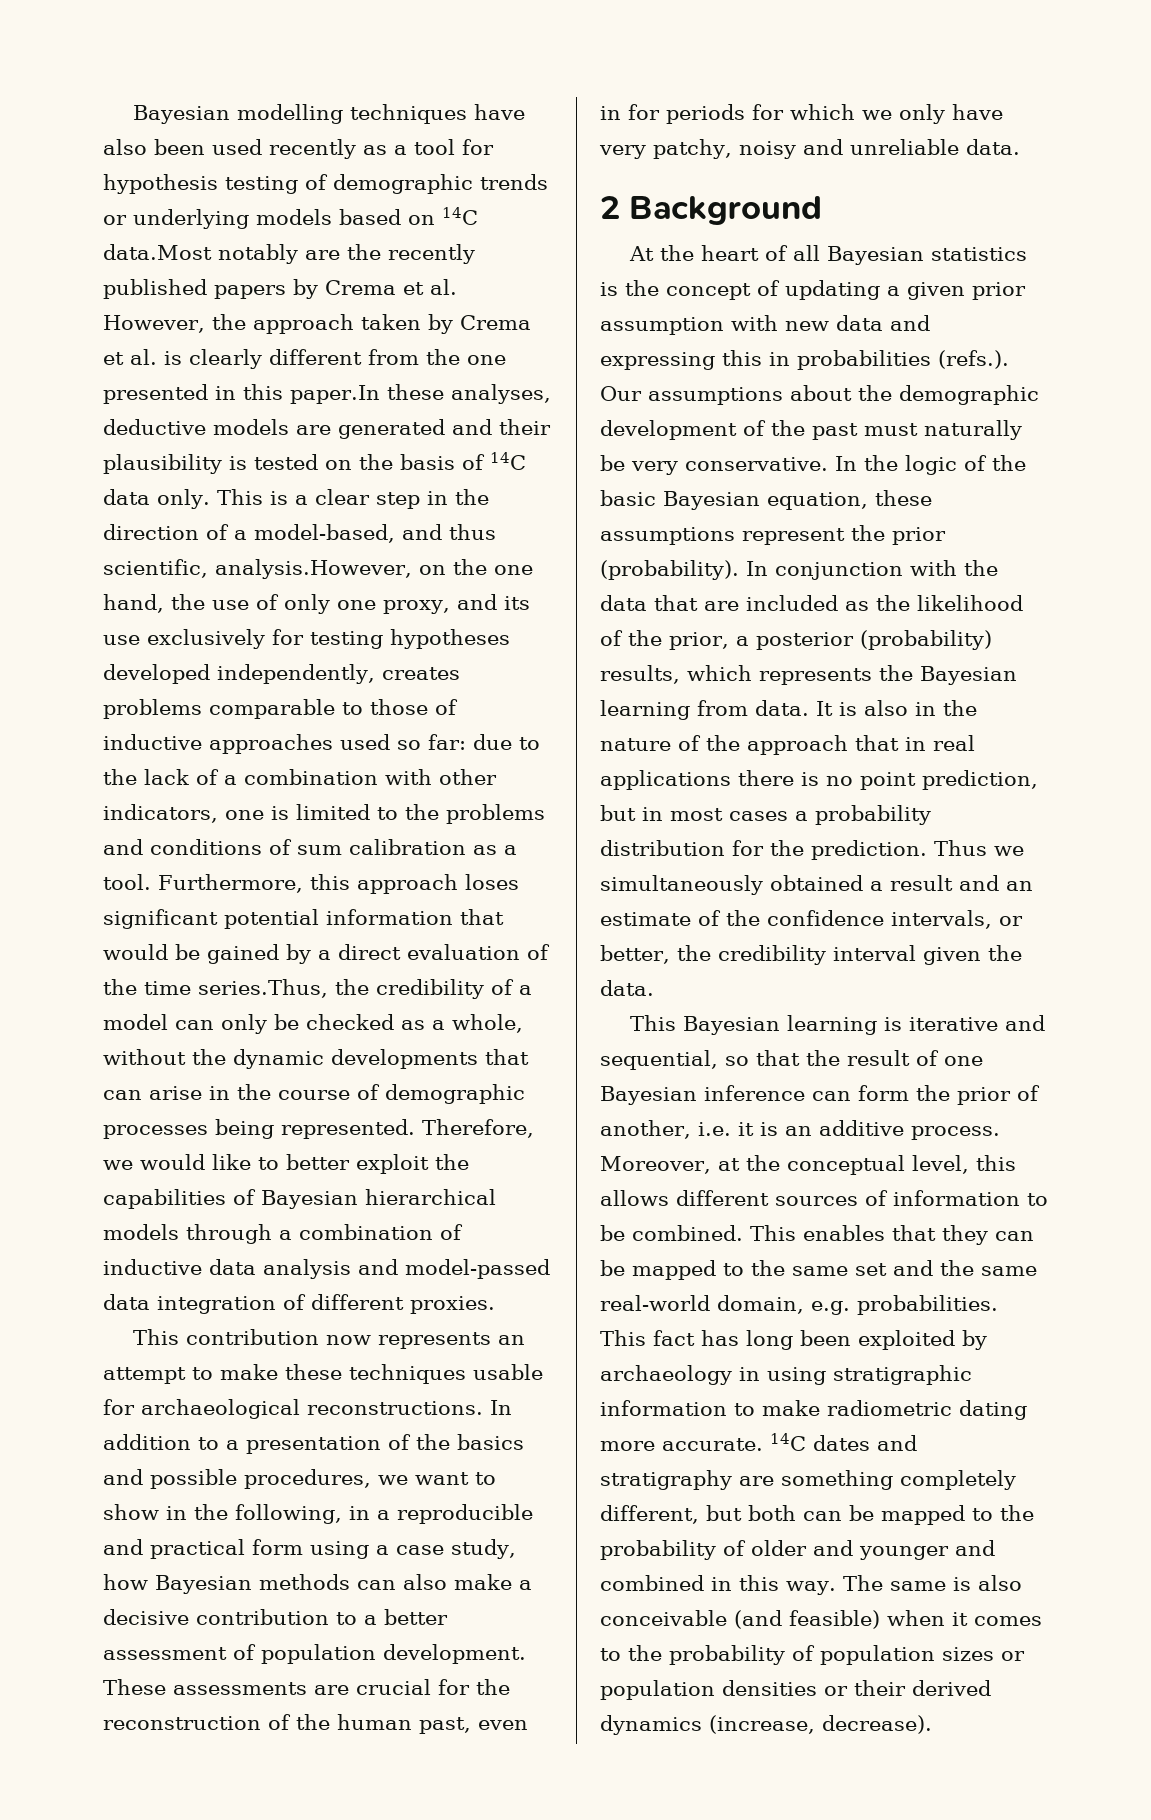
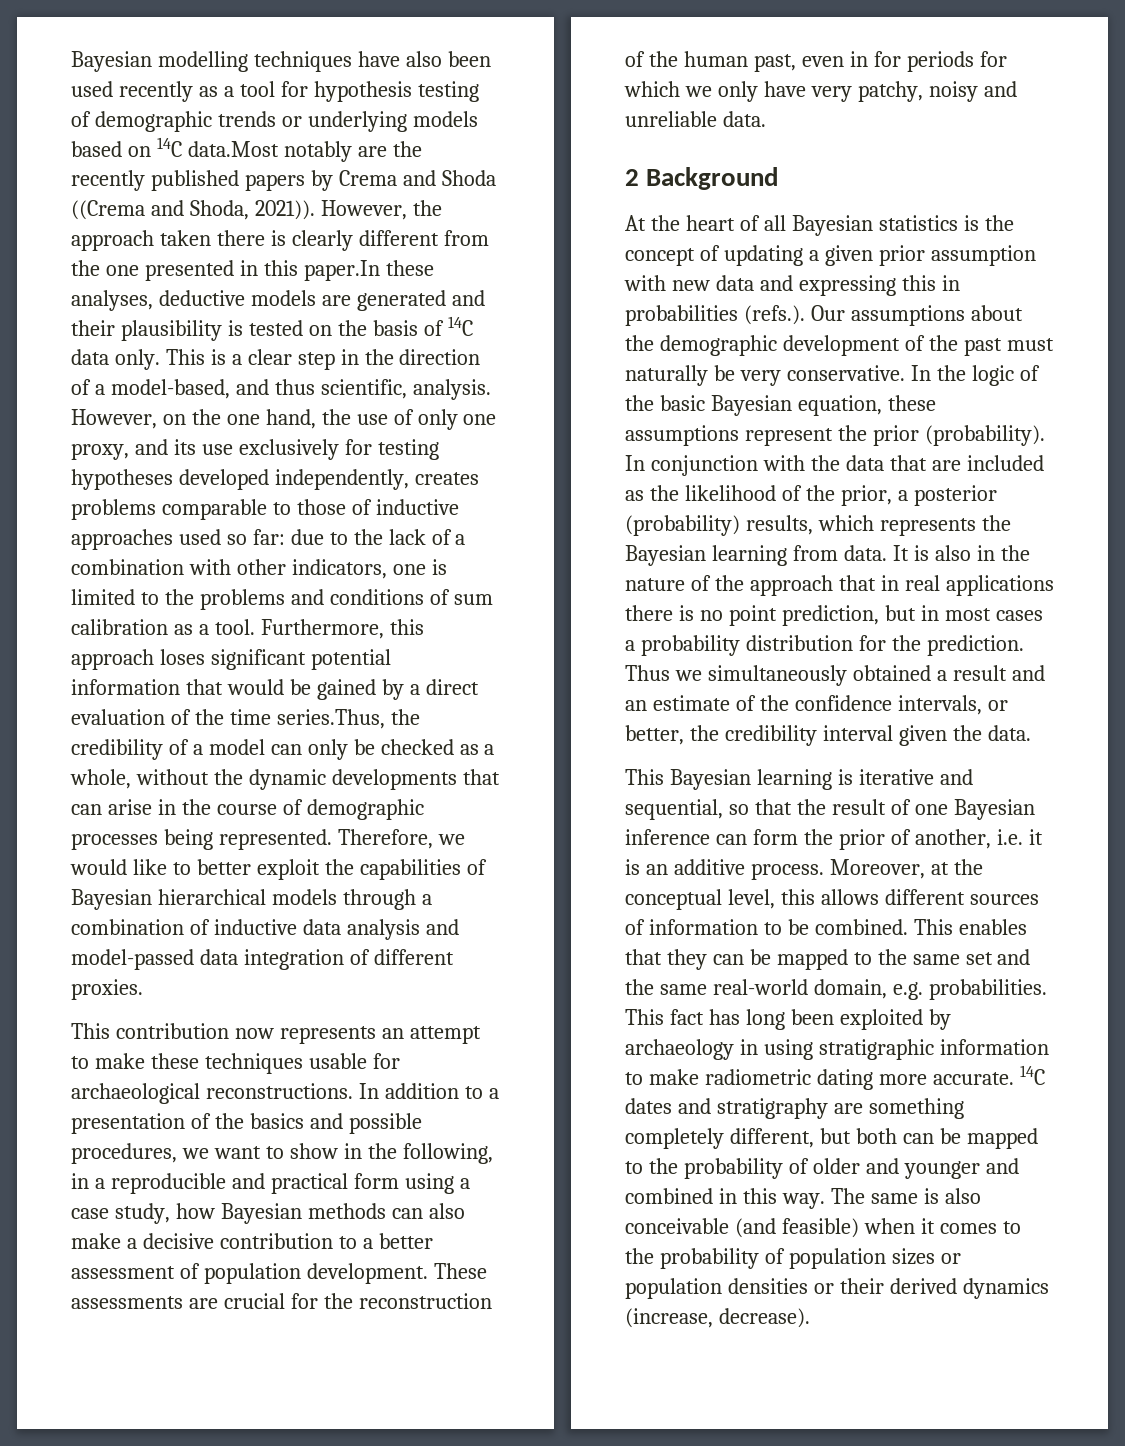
- Bayesian modelling techniques have also been used recently as a tool for hypothesis testing of demographic trends or underlying models based on 14C data.Most notably are the recently published papers by Crema et al. However, the approach taken by Crema et al. is clearly different from the one presented in this paper.In these analyses, deductive models are generated and their plausibility is tested on the basis of 14C data only.
+ Bayesian modelling techniques have also been used recently as a tool for hypothesis testing of demographic trends or underlying models based on 14C data.Most notably are the recently published papers by Crema and Shoda ((Crema and Shoda, 2021)). However, the approach taken there is clearly different from the one presented in this paper.In these analyses, deductive models are generated and their plausibility is tested on the basis of 14C data only.
- This is a clear step in the direction of a model-based, and thus scientific, analysis.However, on the one hand, the use of only one proxy, and its use exclusively for testing hypotheses developed independently, creates problems comparable to those of inductive approaches used so far:
+ This is a clear step in the direction of a model-based, and thus scientific, analysis. However, on the one hand, the use of only one proxy, and its use exclusively for testing hypotheses developed independently, creates problems comparable to those of inductive approaches used so far:

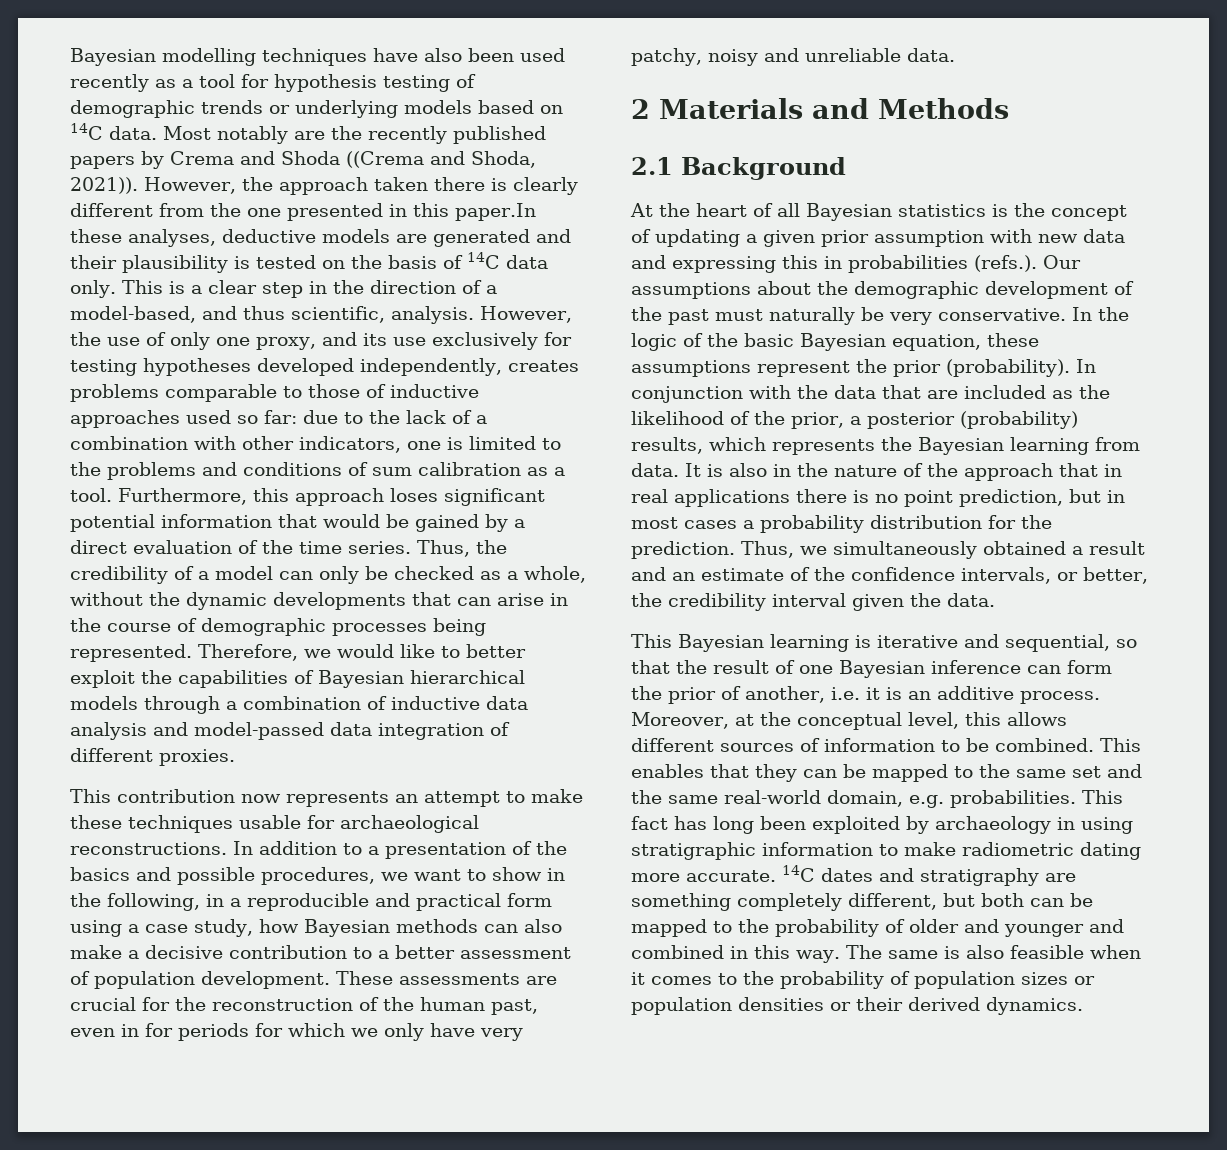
- Bayesian modelling techniques have also been used recently as a tool for hypothesis testing of demographic trends or underlying models based on 14C data.Most notably are the recently published papers by Crema and Shoda ((Crema and Shoda, 2021)).
+ Bayesian modelling techniques have also been used recently as a tool for hypothesis testing of demographic trends or underlying models based on 14C data. Most notably are the recently published papers by Crema and Shoda ((Crema and Shoda, 2021)).
- However, on the one hand, the use of only one proxy, and its use exclusively for testing hypotheses developed independently, creates problems comparable to those of inductive approaches used so far: due to the lack of a combination with other indicators, one is limited to the problems and conditions of sum calibration as a tool.
+ However, the use of only one proxy, and its use exclusively for testing hypotheses developed independently, creates problems comparable to those of inductive approaches used so far: due to the lack of a combination with other indicators, one is limited to the problems and conditions of sum calibration as a tool.
- Furthermore, this approach loses significant potential information that would be gained by a direct evaluation of the time series.Thus, the credibility of a model can only be checked as a whole, without the dynamic developments that can arise in the course of demographic processes being represented.
+ Furthermore, this approach loses significant potential information that would be gained by a direct evaluation of the time series. Thus, the credibility of a model can only be checked as a whole, without the dynamic developments that can arise in the course of demographic processes being represented.
- 2 Background
+ 2 Materials and Methods
+ 2.1 Background
- Thus we simultaneously obtained a result and an estimate of the confidence intervals, or better, the credibility interval given the data.
+ Thus, we simultaneously obtained a result and an estimate of the confidence intervals, or better, the credibility interval given the data.
- The same is also conceivable (and feasible) when it comes to the probability of population sizes or population densities or their derived dynamics (increase, decrease).
+ The same is also feasible when it comes to the probability of population sizes or population densities or their derived dynamics.

